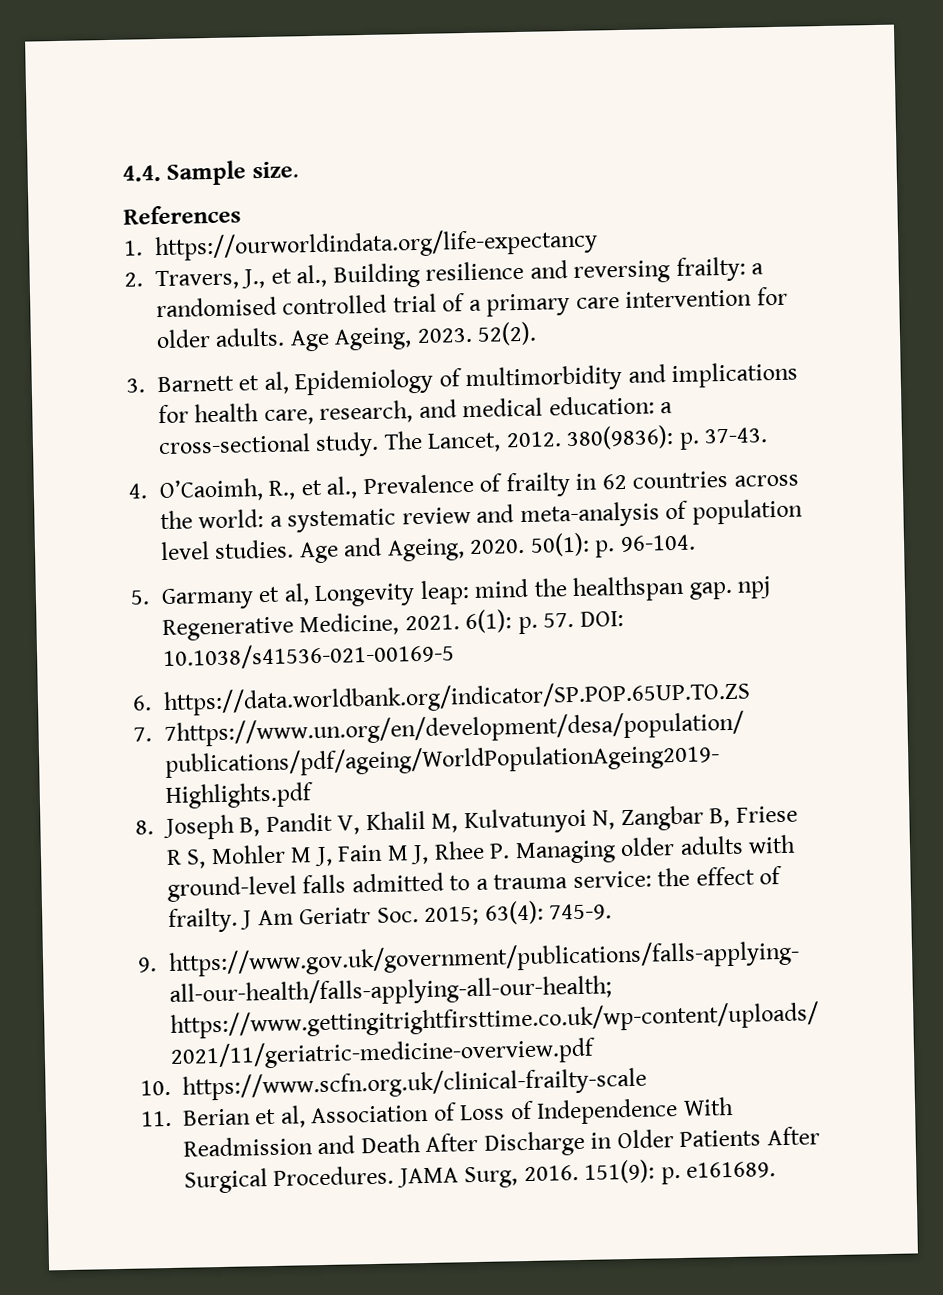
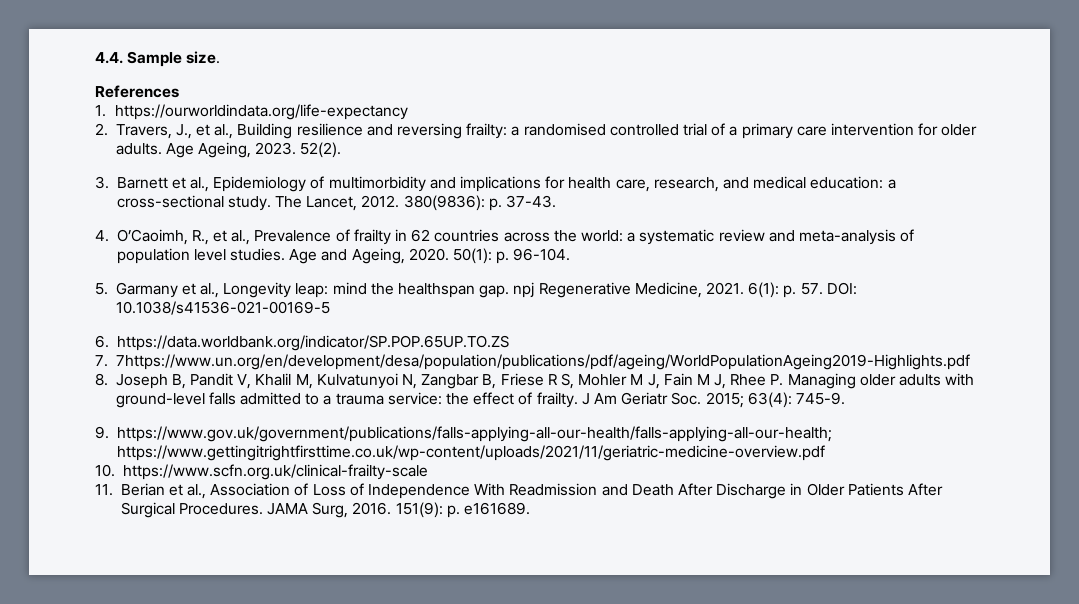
- 3. Barnett et al, Epidemiology of multimorbidity and implications for health care, research, and medical education: a cross-sectional study.
+ 3. Barnett et al., Epidemiology of multimorbidity and implications for health care, research, and medical education: a cross-sectional study.
- 5. Garmany et al, Longevity leap: mind the healthspan gap. npj Regenerative Medicine, 2021.
+ 5. Garmany et al., Longevity leap: mind the healthspan gap. npj Regenerative Medicine, 2021.
- 11. Berian et al, Association of Loss of Independence With Readmission and Death After Discharge in Older Patients After Surgical Procedures.
+ 11. Berian et al., Association of Loss of Independence With Readmission and Death After Discharge in Older Patients After Surgical Procedures.

